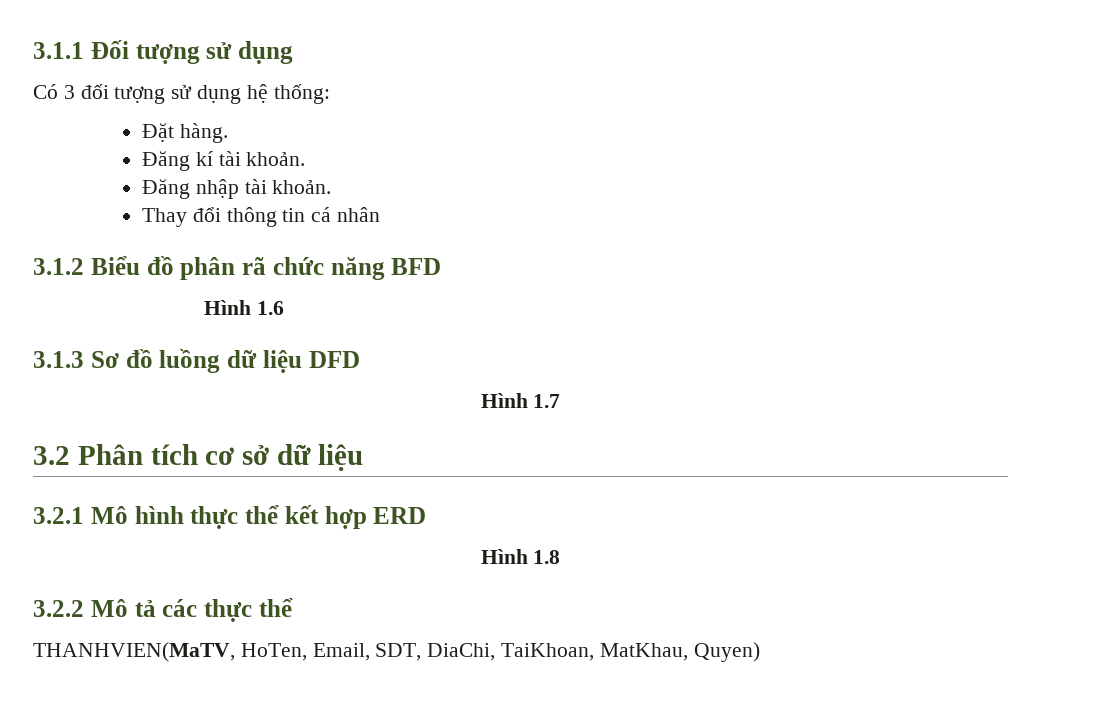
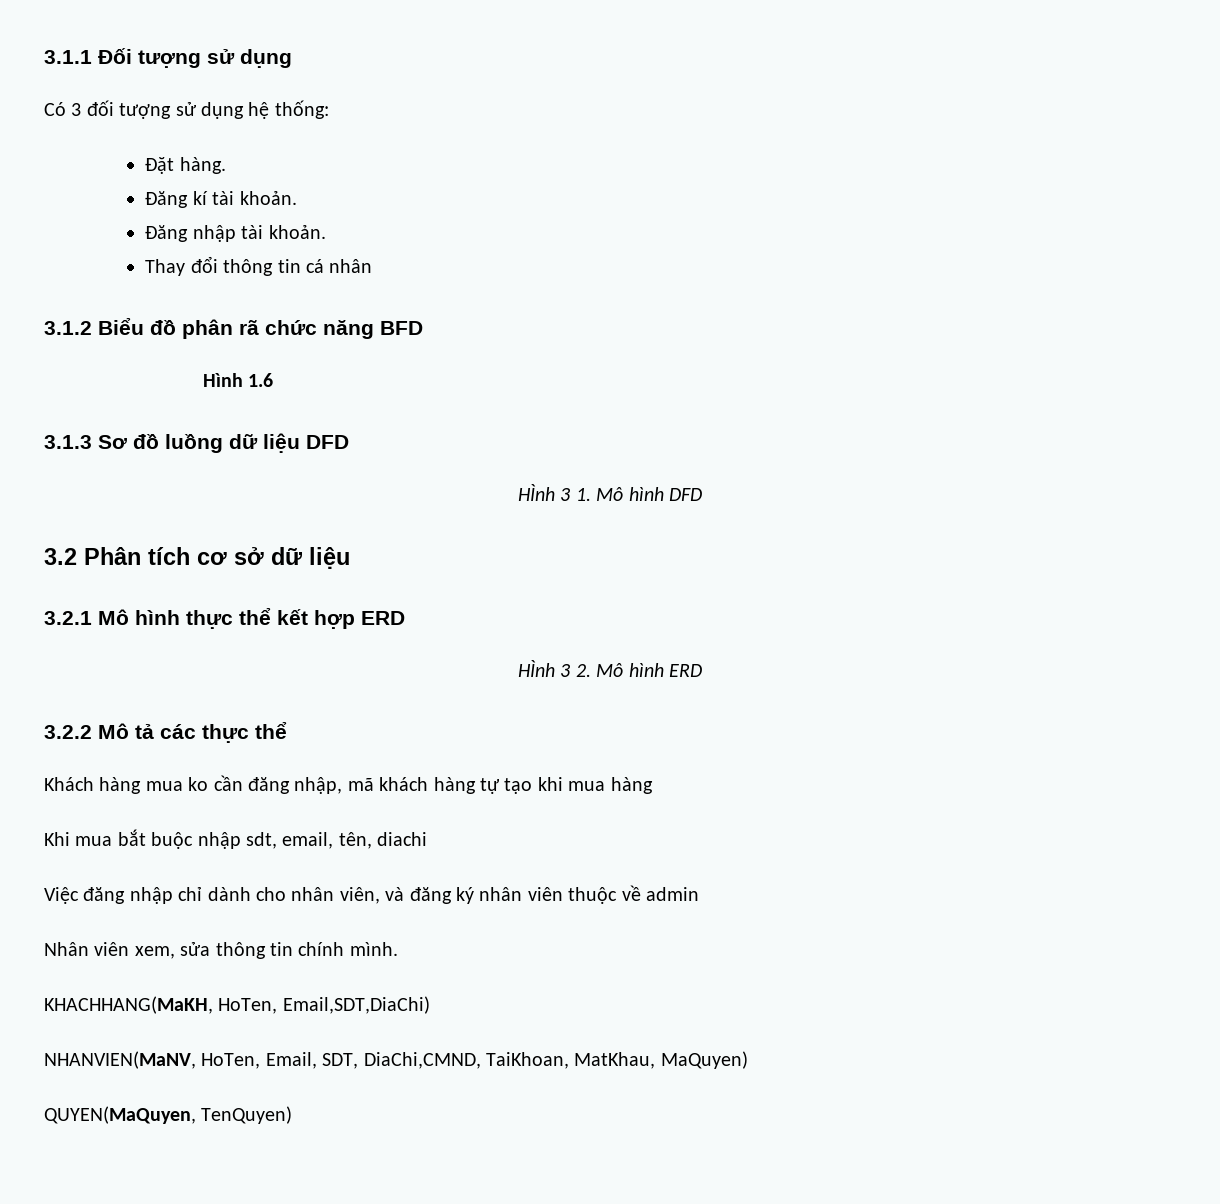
- Hình 1.7
+ HÌnh 3 1. Mô hình DFD
- Hình 1.8
+ HÌnh 3 2. Mô hình ERD
- THANHVIEN(MaTV, HoTen, Email, SDT, DiaChi, TaiKhoan, MatKhau, Quyen)
+ Khách hàng mua ko cần đăng nhập, mã khách hàng tự tạo khi mua hàng
+ Khi mua bắt buộc nhập sdt, email, tên, diachi
+ Việc đăng nhập chỉ dành cho nhân viên, và đăng ký nhân viên thuộc về admin
+ Nhân viên xem, sửa thông tin chính mình.
+ KHACHHANG(MaKH, HoTen, Email,SDT,DiaChi)
+ NHANVIEN(MaNV, HoTen, Email, SDT, DiaChi,CMND, TaiKhoan, MatKhau, MaQuyen)
+ QUYEN(MaQuyen, TenQuyen)

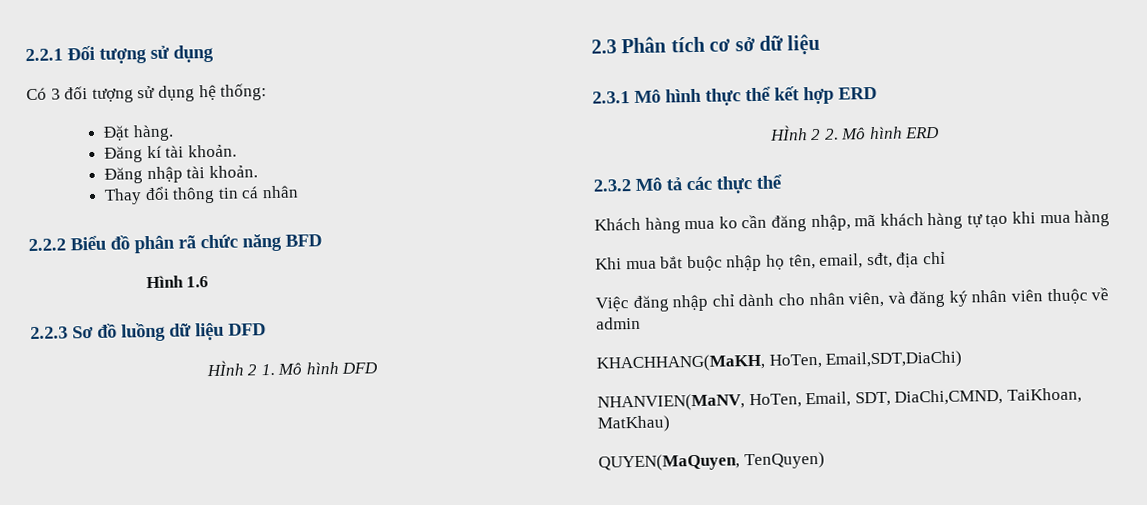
- 3.1.1 Đối tượng sử dụng
+ 2.2.1 Đối tượng sử dụng
- 3.1.2 Biểu đồ phân rã chức năng BFD
+ 2.2.2 Biểu đồ phân rã chức năng BFD
- 3.1.3 Sơ đồ luồng dữ liệu DFD
+ 2.2.3 Sơ đồ luồng dữ liệu DFD
- HÌnh 3 1. Mô hình DFD
+ HÌnh 2 1. Mô hình DFD
- 3.2 Phân tích cơ sở dữ liệu
+ 2.3 Phân tích cơ sở dữ liệu
- 3.2.1 Mô hình thực thể kết hợp ERD
+ 2.3.1 Mô hình thực thể kết hợp ERD
- HÌnh 3 2. Mô hình ERD
+ HÌnh 2 2. Mô hình ERD
- 3.2.2 Mô tả các thực thể
+ 2.3.2 Mô tả các thực thể
- Khi mua bắt buộc nhập sdt, email, tên, diachi
+ Khi mua bắt buộc nhập họ tên, email, sđt, địa chỉ
- Nhân viên xem, sửa thông tin chính mình.
- NHANVIEN(MaNV, HoTen, Email, SDT, DiaChi,CMND, TaiKhoan, MatKhau, MaQuyen)
+ NHANVIEN(MaNV, HoTen, Email, SDT, DiaChi,CMND, TaiKhoan, MatKhau)

